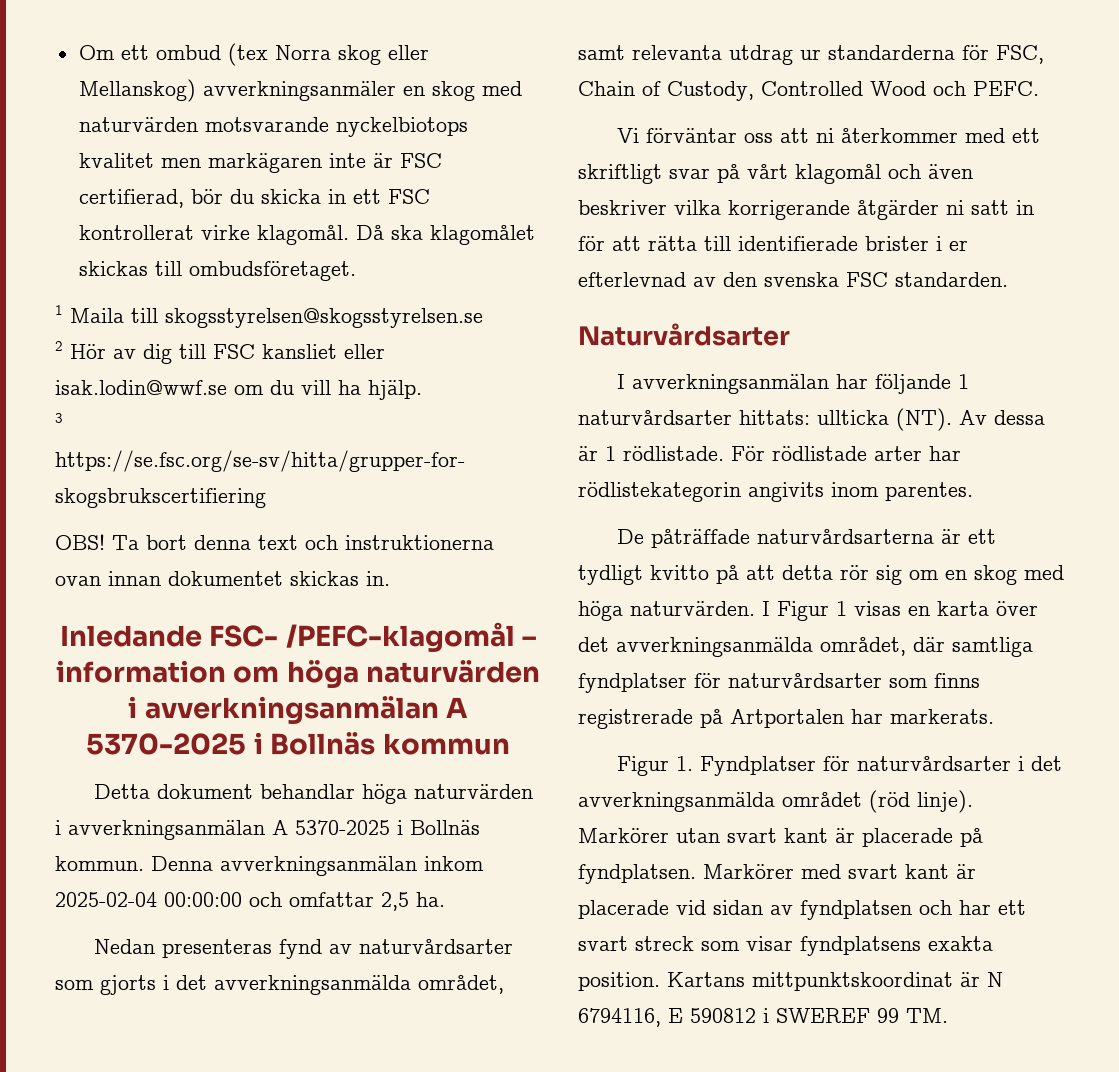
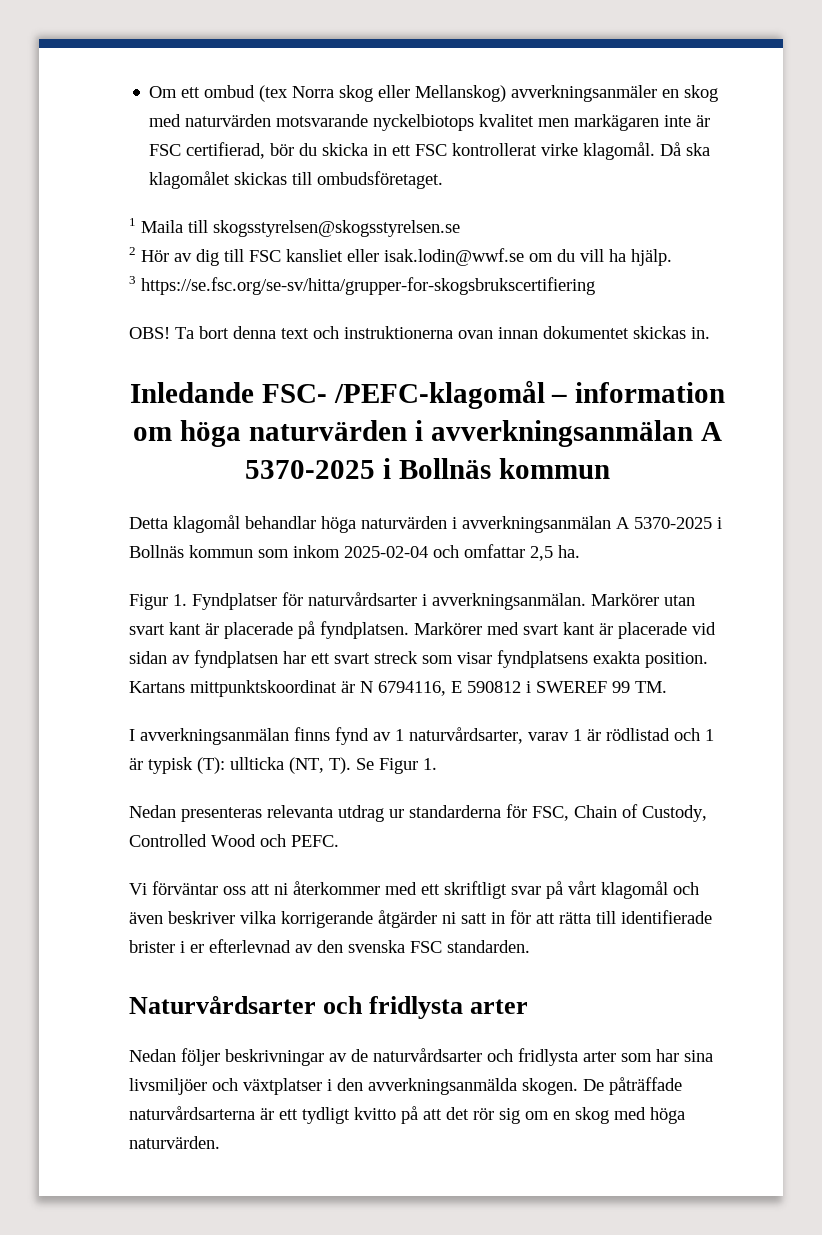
- Detta dokument behandlar höga naturvärden i avverkningsanmälan A 5370-2025 i Bollnäs kommun. Denna avverkningsanmälan inkom 2025-02-04 00:00:00 och omfattar 2,5 ha.
+ Detta klagomål behandlar höga naturvärden i avverkningsanmälan A 5370-2025 i Bollnäs kommun som inkom 2025-02-04 och omfattar 2,5 ha.
- Nedan presenteras fynd av naturvårdsarter som gjorts i det avverkningsanmälda området, samt relevanta utdrag ur standarderna för FSC, Chain of Custody, Controlled Wood och PEFC.
+ Figur 1. Fyndplatser för naturvårdsarter i avverkningsanmälan. Markörer utan svart kant är placerade på fyndplatsen. Markörer med svart kant är placerade vid sidan av fyndplatsen har ett svart streck som visar fyndplatsens exakta position. Kartans mittpunktskoordinat är N 6794116, E 590812 i SWEREF 99 TM.
+ I avverkningsanmälan finns fynd av 1 naturvårdsarter, varav 1 är rödlistad och 1 är typisk (T): ullticka (NT, T). Se Figur 1.
+ Nedan presenteras relevanta utdrag ur standarderna för FSC, Chain of Custody, Controlled Wood och PEFC.
- Naturvårdsarter
- I avverkningsanmälan har följande 1 naturvårdsarter hittats: ullticka (NT). Av dessa är 1 rödlistade. För rödlistade arter har rödlistekategorin angivits inom parentes.
- De påträffade naturvårdsarterna är ett tydligt kvitto på att detta rör sig om en skog med höga naturvärden. I Figur 1 visas en karta över det avverkningsanmälda området, där samtliga fyndplatser för naturvårdsarter som finns registrerade på Artportalen har markerats.
- Figur 1. Fyndplatser för naturvårdsarter i det avverkningsanmälda området (röd linje). Markörer utan svart kant är placerade på fyndplatsen. Markörer med svart kant är placerade vid sidan av fyndplatsen och har ett svart streck som visar fyndplatsens exakta position. Kartans mittpunktskoordinat är N 6794116, E 590812 i SWEREF 99 TM.
+ Naturvårdsarter och fridlysta arter
+ Nedan följer beskrivningar av de naturvårdsarter och fridlysta arter som har sina livsmiljöer och växtplatser i den avverkningsanmälda skogen. De påträffade naturvårdsarterna är ett tydligt kvitto på att det rör sig om en skog med höga naturvärden.

